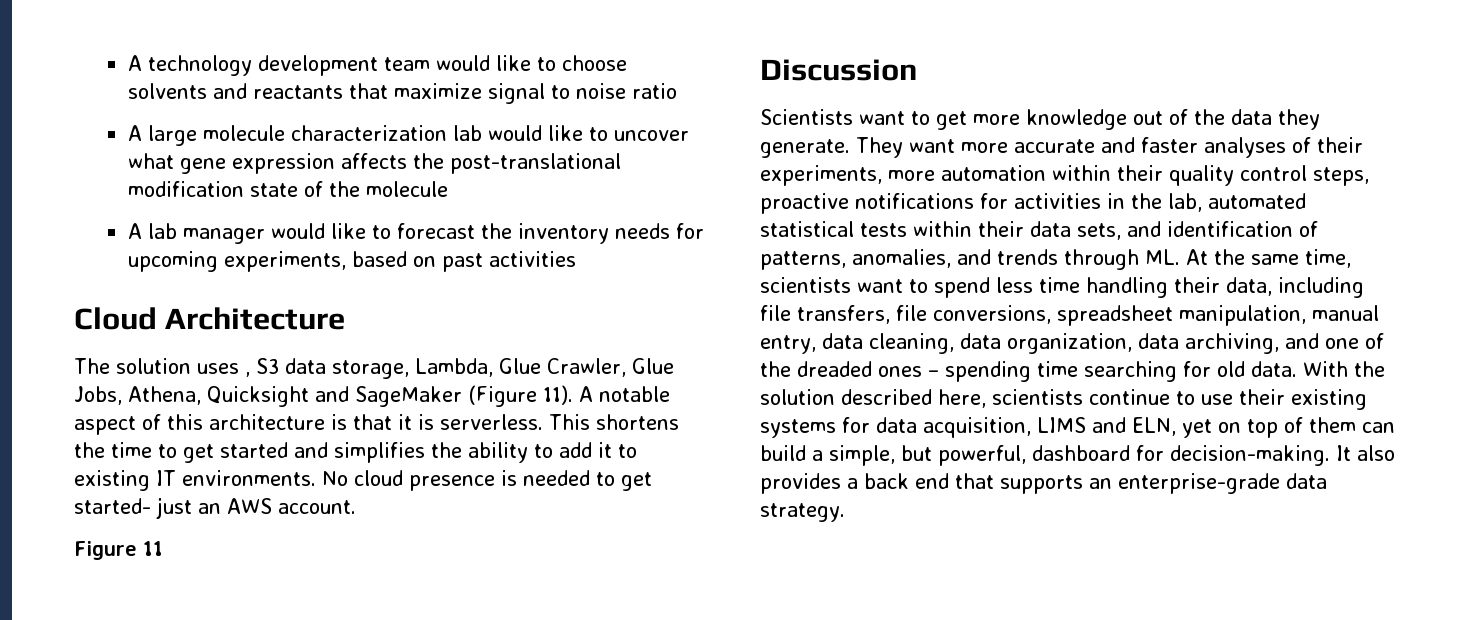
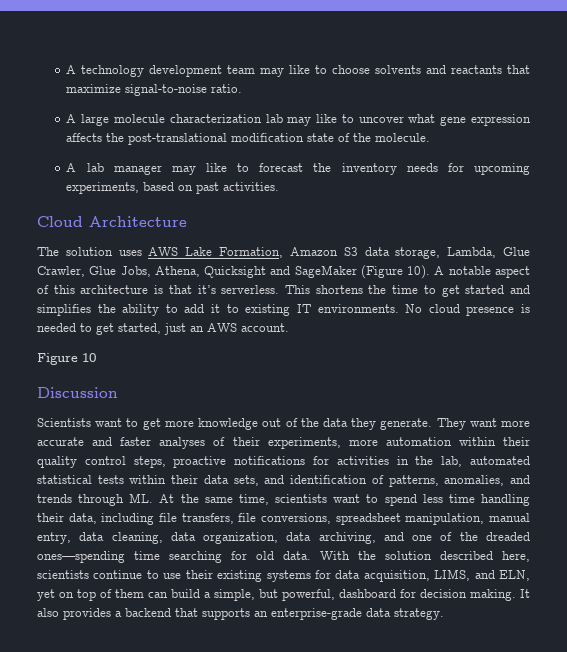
- A technology development team would like to choose solvents and reactants that maximize signal to noise ratio
+ A technology development team may like to choose solvents and reactants that maximize signal-to-noise ratio.
- A large molecule characterization lab would like to uncover what gene expression affects the post-translational modification state of the molecule
+ A large molecule characterization lab may like to uncover what gene expression affects the post-translational modification state of the molecule.
- A lab manager would like to forecast the inventory needs for upcoming experiments, based on past activities
+ A lab manager may like to forecast the inventory needs for upcoming experiments, based on past activities.
- The solution uses , S3 data storage, Lambda, Glue Crawler, Glue Jobs, Athena, Quicksight and SageMaker (Figure 11).
+ The solution uses AWS Lake Formation, Amazon S3 data storage, Lambda, Glue Crawler, Glue Jobs, Athena, Quicksight and SageMaker (Figure 10).
- A notable aspect of this architecture is that it is serverless.
+ A notable aspect of this architecture is that it’s serverless.
- No cloud presence is needed to get started- just an AWS account.
+ No cloud presence is needed to get started, just an AWS account.
- Figure 11
+ Figure 10
- They want more accurate and faster analyses of their experiments, more automation within their quality control steps, proactive notifications for activities in the lab, automated statistical tests within their data sets, and identification of patterns, anomalies, and trends through ML. At the same time, scientists want to spend less time handling their data, including file transfers, file conversions, spreadsheet manipulation, manual entry, data cleaning, data organization, data archiving, and one of the dreaded ones – spending time searching for old data.
+ They want more accurate and faster analyses of their experiments, more automation within their quality control steps, proactive notifications for activities in the lab, automated statistical tests within their data sets, and identification of patterns, anomalies, and trends through ML. At the same time, scientists want to spend less time handling their data, including file transfers, file conversions, spreadsheet manipulation, manual entry, data cleaning, data organization, data archiving, and one of the dreaded ones—spending time searching for old data.
- With the solution described here, scientists continue to use their existing systems for data acquisition, LIMS and ELN, yet on top of them can build a simple, but powerful, dashboard for decision-making.
+ With the solution described here, scientists continue to use their existing systems for data acquisition, LIMS, and ELN, yet on top of them can build a simple, but powerful, dashboard for decision making.
- It also provides a back end that supports an enterprise-grade data strategy.
+ It also provides a backend that supports an enterprise-grade data strategy.

